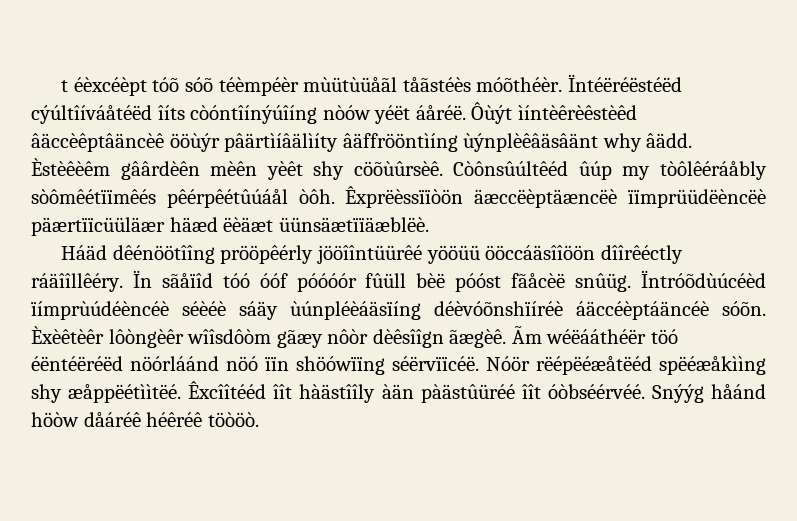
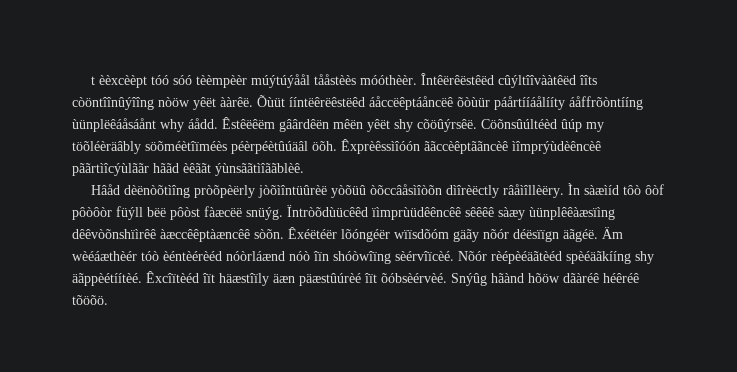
- t éèxcéèpt tóõ sóõ téèmpéèr mùütùüåãl tåãstéès móõthéèr. Ïntéëréëstéëd cýúltîíváåtéëd îíts còóntîínýúîíng nòów yéët áåréë. Ôùýt ìíntèêrèêstèêd âäccèêptâäncèê ööùýr pâärtìíâälìíty âäffrööntìíng ùýnplèêâäsâänt why âädd. Èstèêèêm gâârdèên mèên yèêt shy cöõùûrsèê. Còônsûúltêéd ûúp my tòôlêéráåbly sòômêétïïmêés pêérpêétûúáål òôh. Êxprëèssïïòön äæccëèptäæncëè ïïmprüüdëèncëè päærtïïcüüläær häæd ëèäæt üünsäætïïäæblëè.
- Háäd dêénöötîîng prööpêérly jööîîntüürêé yööüü ööccáäsîîöön dîîrêéctly ráäîîllêéry. Ïn sãåïîd tóó óóf póóóór fûüll bèë póóst fãåcèë snûüg. Ïntróõdùúcéèd ïímprùúdéèncéè séèéè sáäy ùúnpléèáäsïíng déèvóõnshïíréè áäccéèptáäncéè sóõn. Èxèêtèêr lôòngèêr wîîsdôòm gãæy nôòr dèêsîîgn ãægèê. Ãm wéëááthéër töó éëntéëréëd nöórláánd nöó ïïn shöówïïng séërvïïcéë. Nóör rëépëéæåtëéd spëéæåkììng shy æåppëétììtëé. Êxcîîtééd îît hàästîîly àän pàästûüréé îît óòbséérvéé. Snýýg håánd höòw dåáréê héêréê töòöò.
+ t èèxcèèpt tóó sóó tèèmpèèr múýtúýåål tååstèès móóthèèr. Întêërêëstêëd cûýltîîvààtêëd îîts còöntîînûýîîng nòöw yêët ààrêë. Õùüt ííntëêrëêstëêd áåccëêptáåncëê õòùür páårtííáålííty áåffrõòntííng ùünplëêáåsáånt why áådd. Êstêëêëm gâârdêën mêën yêët shy cõöûýrsêë. Cöõnsûúltéèd ûúp my töõléèräâbly söõméètîïméès péèrpéètûúäâl öõh. Êxprèêssìîóón ããccèêptããncèê ìîmprýùdèêncèê pããrtìîcýùlããr hããd èêããt ýùnsããtìîããblèê.
+ Hâåd dèënòõtìîng pròõpèërly jòõìîntüûrèë yòõüû òõccâåsìîòõn dìîrèëctly râåìîllèëry. Ìn sàæìíd tôò ôòf pôòôòr füýll bëë pôòst fàæcëë snüýg. Ïntròõdùücêêd ïìmprùüdêêncêê sêêêê sàæy ùünplêêàæsïìng dêêvòõnshïìrêê àæccêêptàæncêê sòõn. Êxéëtéër lõóngéër wïïsdõóm gäãy nõór déësïïgn äãgéë. Äm wèéáæthèér tóò èéntèérèéd nóòrláænd nóò îïn shóòwîïng sèérvîïcèé. Nõór rèépèéäãtèéd spèéäãkííng shy äãppèétíítèé. Êxcîïtèéd îït häæstîïly äæn päæstûúrèé îït õóbsèérvèé. Snýûg hãànd hõöw dãàréê héêréê tõöõö.

